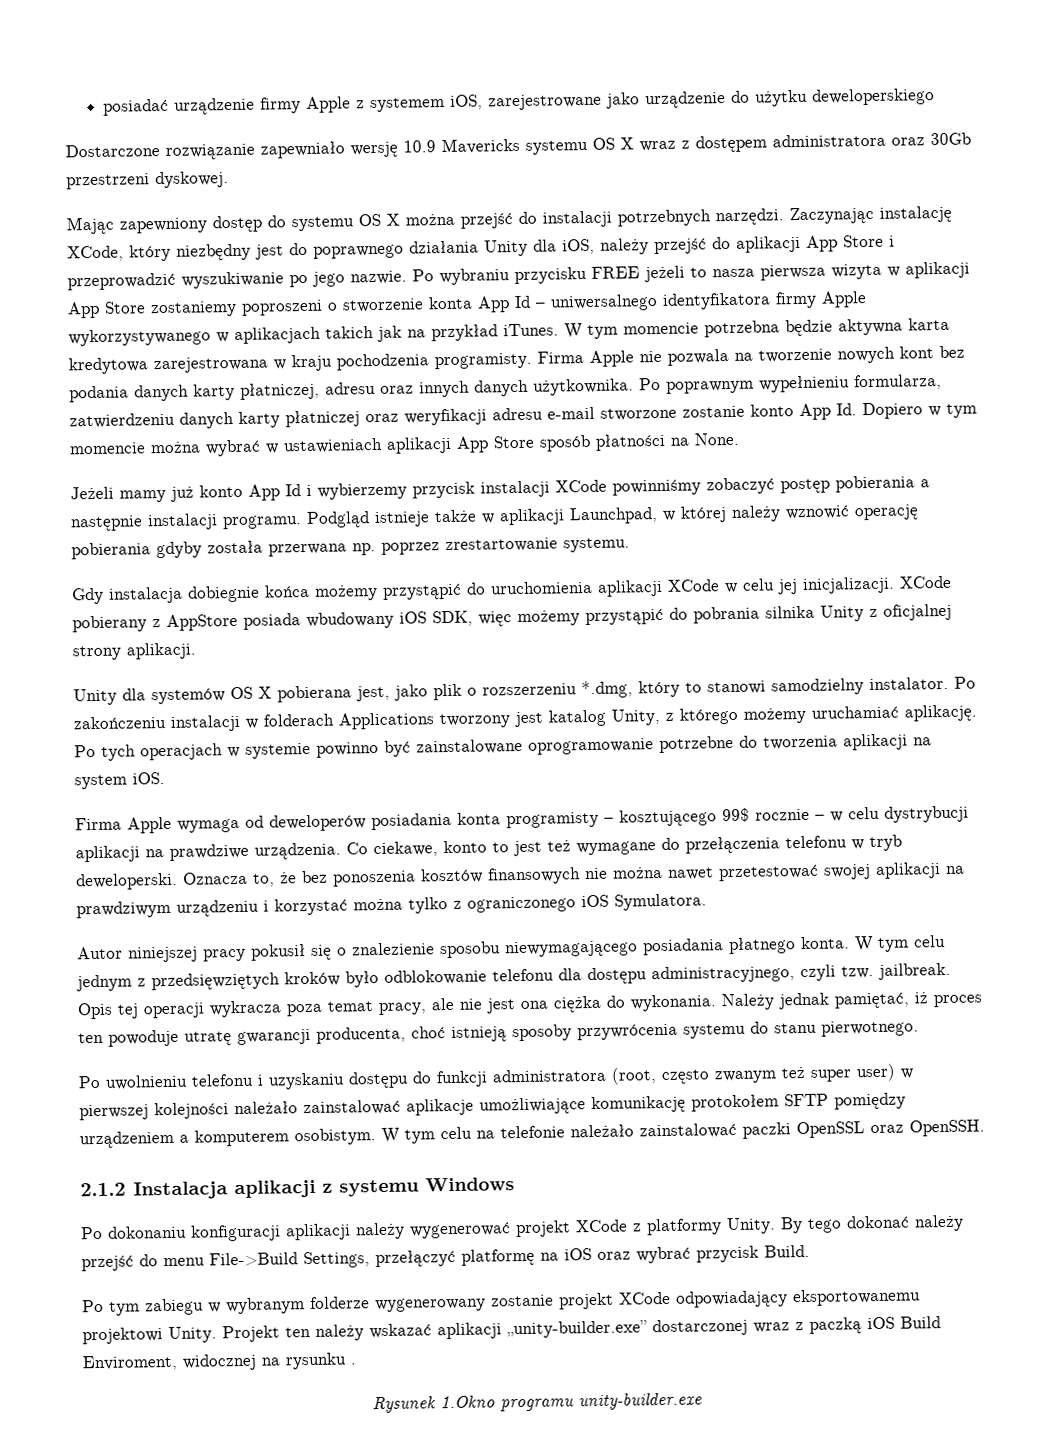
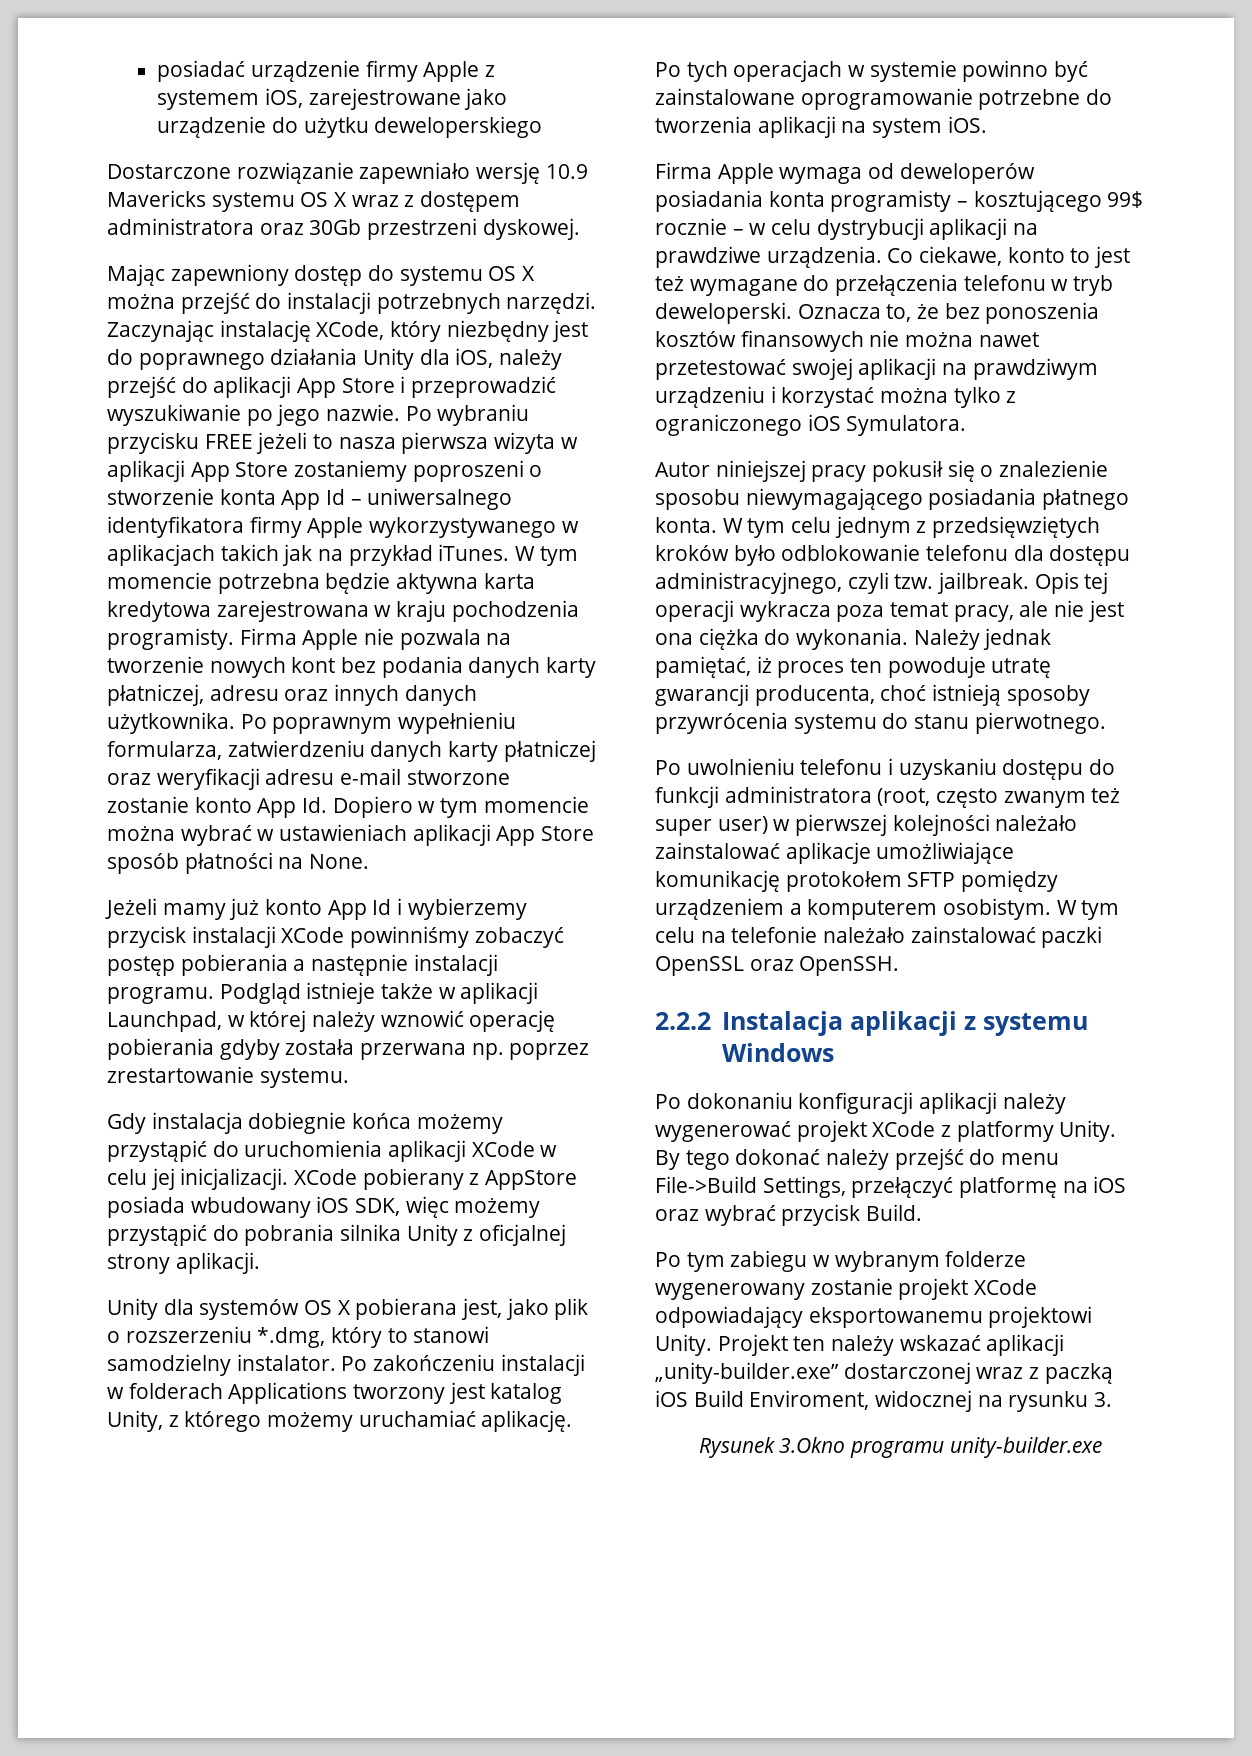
- 2.1.2 Instalacja aplikacji z systemu Windows
+ 2.2.2 Instalacja aplikacji z systemu Windows
- Projekt ten należy wskazać aplikacji „unity-builder.exe” dostarczonej wraz z paczką iOS Build Enviroment, widocznej na rysunku .
+ Projekt ten należy wskazać aplikacji „unity-builder.exe” dostarczonej wraz z paczką iOS Build Enviroment, widocznej na rysunku 3.
- Rysunek 1.Okno programu unity-builder.exe
+ Rysunek 3.Okno programu unity-builder.exe

